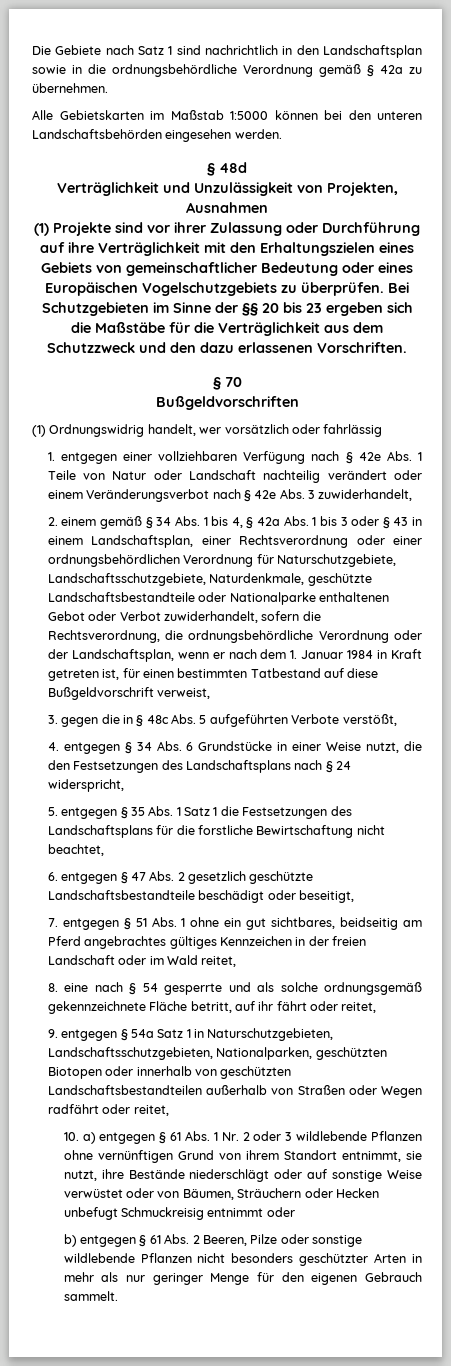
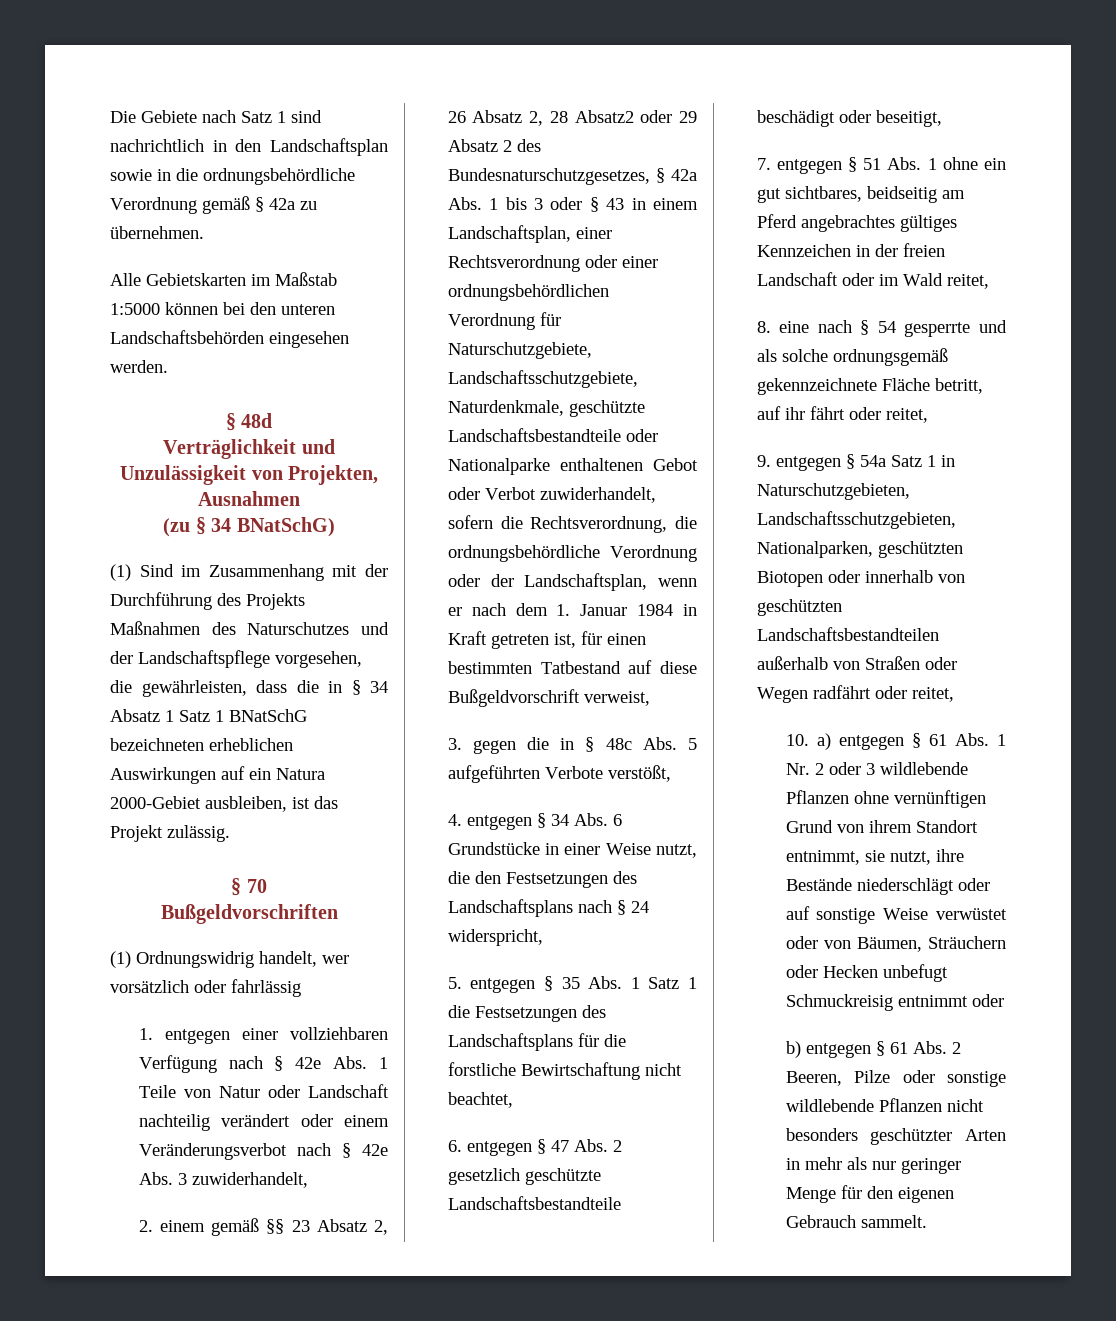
- (1) Projekte sind vor ihrer Zulassung oder Durchführung auf ihre Verträglichkeit mit den Erhaltungszielen eines Gebiets von gemeinschaftlicher Bedeutung oder eines Europäischen Vogelschutzgebiets zu überprüfen. Bei Schutzgebieten im Sinne der §§ 20 bis 23 ergeben sich die Maßstäbe für die Verträglichkeit aus dem Schutzzweck und den dazu erlassenen Vorschriften.
+ (zu § 34 BNatSchG)
+ (1) Sind im Zusammenhang mit der Durchführung des Projekts Maßnahmen des Naturschutzes und der Landschaftspflege vorgesehen, die gewährleisten, dass die in § 34 Absatz 1 Satz 1 BNatSchG bezeichneten erheblichen Auswirkungen auf ein Natura 2000-Gebiet ausbleiben, ist das Projekt zulässig.
- 2. einem gemäß § 34 Abs. 1 bis 4, § 42a Abs. 1 bis 3 oder § 43 in einem Landschaftsplan, einer Rechtsverordnung oder einer ordnungsbehördlichen Verordnung für Naturschutzgebiete, Landschaftsschutzgebiete, Naturdenkmale, geschützte Landschaftsbestandteile oder Nationalparke enthaltenen Gebot oder Verbot zuwiderhandelt, sofern die Rechtsverordnung, die ordnungsbehördliche Verordnung oder der Landschaftsplan, wenn er nach dem 1. Januar 1984 in Kraft getreten ist, für einen bestimmten Tatbestand auf diese Bußgeldvorschrift verweist,
+ 2. einem gemäß §§ 23 Absatz 2, 26 Absatz 2, 28 Absatz2 oder 29 Absatz 2 des Bundesnaturschutzgesetzes, § 42a Abs. 1 bis 3 oder § 43 in einem Landschaftsplan, einer Rechtsverordnung oder einer ordnungsbehördlichen Verordnung für Naturschutzgebiete, Landschaftsschutzgebiete, Naturdenkmale, geschützte Landschaftsbestandteile oder Nationalparke enthaltenen Gebot oder Verbot zuwiderhandelt, sofern die Rechtsverordnung, die ordnungsbehördliche Verordnung oder der Landschaftsplan, wenn er nach dem 1. Januar 1984 in Kraft getreten ist, für einen bestimmten Tatbestand auf diese Bußgeldvorschrift verweist,

